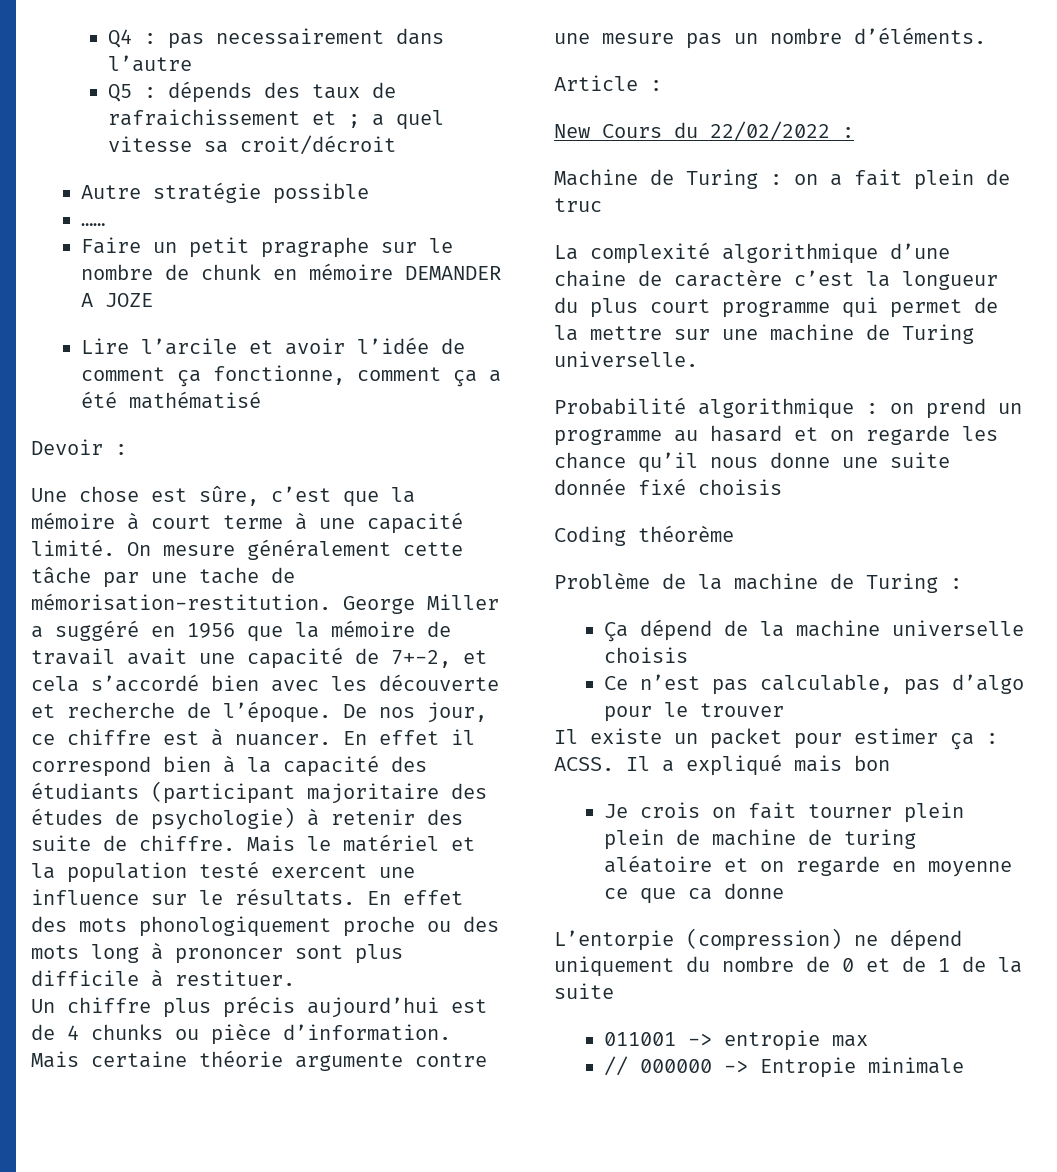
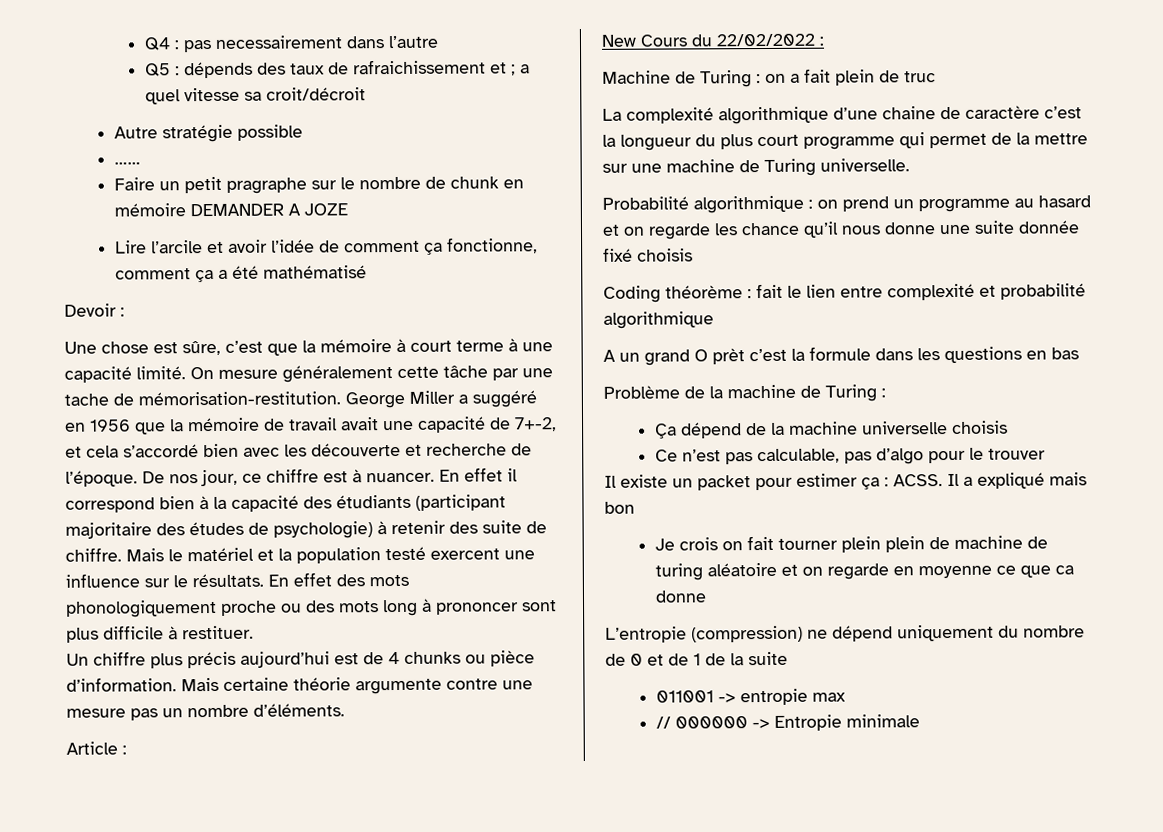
- Coding théorème
+ Coding théorème : fait le lien entre complexité et probabilité algorithmique
+ A un grand O prèt c’est la formule dans les questions en bas
- L’entorpie (compression) ne dépend uniquement du nombre de 0 et de 1 de la suite
+ L’entropie (compression) ne dépend uniquement du nombre de 0 et de 1 de la suite

